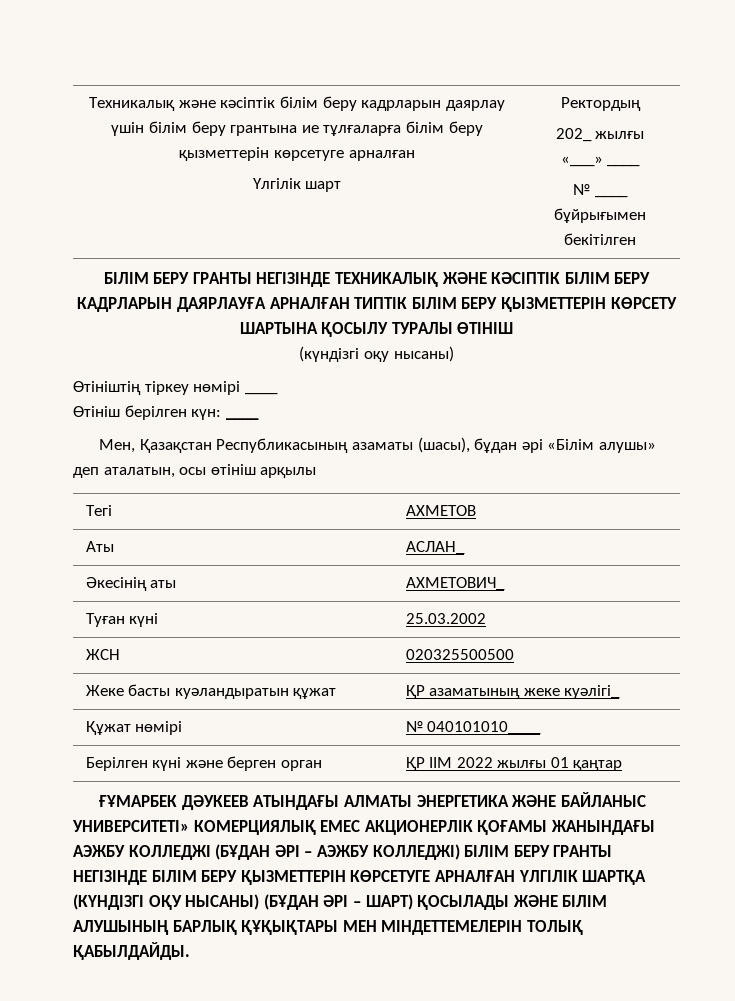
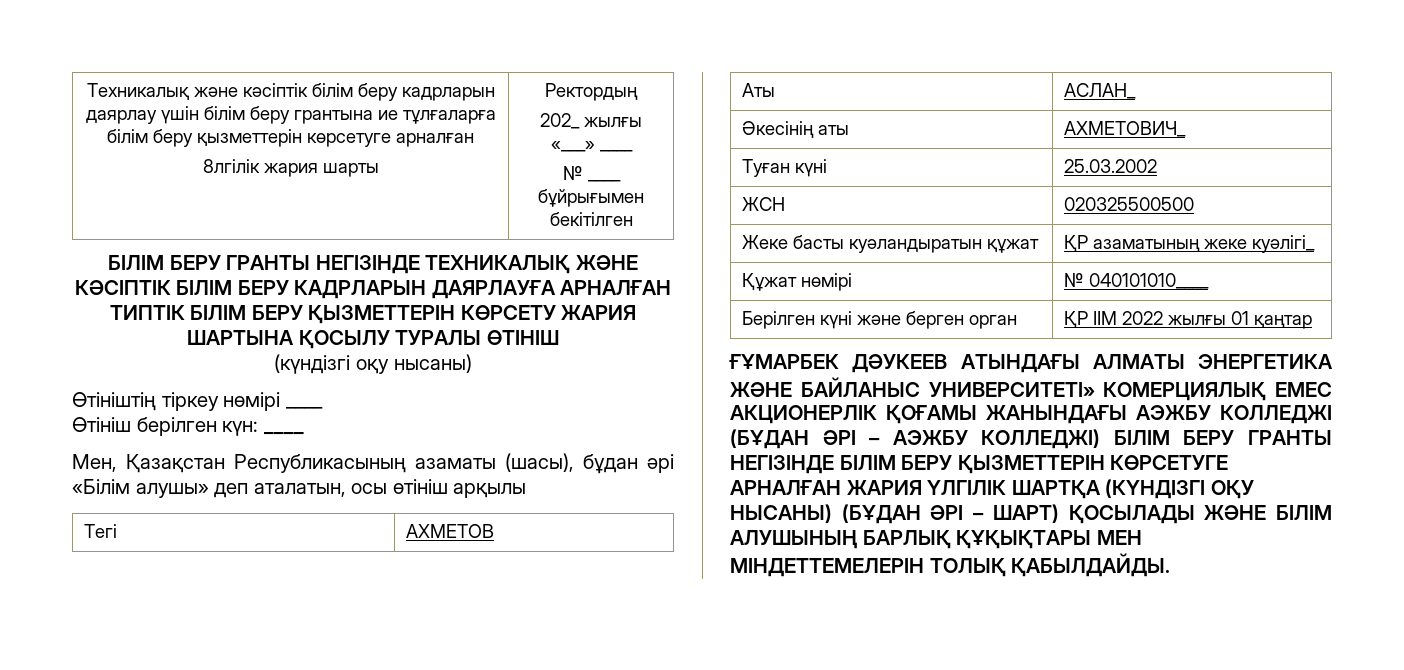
  Техникалық және кәсіптік білім беру кадрларын даярлау үшін білім беру грантына ие тұлғаларға білім беру қызметтерін көрсетуге арналған
- Үлгілік шарт | Ректордың
+ 8лгілік жария шарты | Ректордың
- БІЛІМ БЕРУ ГРАНТЫ НЕГІЗІНДЕ ТЕХНИКАЛЫҚ ЖӘНЕ КӘСІПТІК БІЛІМ БЕРУ КАДРЛАРЫН ДАЯРЛАУҒА АРНАЛҒАН ТИПТІК БІЛІМ БЕРУ ҚЫЗМЕТТЕРІН КӨРСЕТУ ШАРТЫНА ҚОСЫЛУ ТУРАЛЫ ӨТІНІШ
+ БІЛІМ БЕРУ ГРАНТЫ НЕГІЗІНДЕ ТЕХНИКАЛЫҚ ЖӘНЕ КӘСІПТІК БІЛІМ БЕРУ КАДРЛАРЫН ДАЯРЛАУҒА АРНАЛҒАН ТИПТІК БІЛІМ БЕРУ ҚЫЗМЕТТЕРІН КӨРСЕТУ ЖАРИЯ ШАРТЫНА ҚОСЫЛУ ТУРАЛЫ ӨТІНІШ
- ҒҰМАРБЕК ДӘУКЕЕВ АТЫНДАҒЫ АЛМАТЫ ЭНЕРГЕТИКА ЖӘНЕ БАЙЛАНЫС УНИВЕРСИТЕТІ» КОМЕРЦИЯЛЫҚ ЕМЕС АКЦИОНЕРЛІК ҚОҒАМЫ ЖАНЫНДАҒЫ АЭЖБУ КОЛЛЕДЖІ (БҰДАН ӘРІ – АЭЖБУ КОЛЛЕДЖІ) БІЛІМ БЕРУ ГРАНТЫ НЕГІЗІНДЕ БІЛІМ БЕРУ ҚЫЗМЕТТЕРІН КӨРСЕТУГЕ АРНАЛҒАН ҮЛГІЛІК ШАРТҚА (КҮНДІЗГІ ОҚУ НЫСАНЫ) (БҰДАН ӘРІ – ШАРТ) ҚОСЫЛАДЫ ЖӘНЕ БІЛІМ АЛУШЫНЫҢ БАРЛЫҚ ҚҰҚЫҚТАРЫ МЕН МІНДЕТТЕМЕЛЕРІН ТОЛЫҚ ҚАБЫЛДАЙДЫ.
+ ҒҰМАРБЕК ДӘУКЕЕВ АТЫНДАҒЫ АЛМАТЫ ЭНЕРГЕТИКА ЖӘНЕ БАЙЛАНЫС УНИВЕРСИТЕТІ» КОМЕРЦИЯЛЫҚ ЕМЕС АКЦИОНЕРЛІК ҚОҒАМЫ ЖАНЫНДАҒЫ АЭЖБУ КОЛЛЕДЖІ (БҰДАН ӘРІ – АЭЖБУ КОЛЛЕДЖІ) БІЛІМ БЕРУ ГРАНТЫ НЕГІЗІНДЕ БІЛІМ БЕРУ ҚЫЗМЕТТЕРІН КӨРСЕТУГЕ АРНАЛҒАН ЖАРИЯ ҮЛГІЛІК ШАРТҚА (КҮНДІЗГІ ОҚУ НЫСАНЫ) (БҰДАН ӘРІ – ШАРТ) ҚОСЫЛАДЫ ЖӘНЕ БІЛІМ АЛУШЫНЫҢ БАРЛЫҚ ҚҰҚЫҚТАРЫ МЕН МІНДЕТТЕМЕЛЕРІН ТОЛЫҚ ҚАБЫЛДАЙДЫ.

